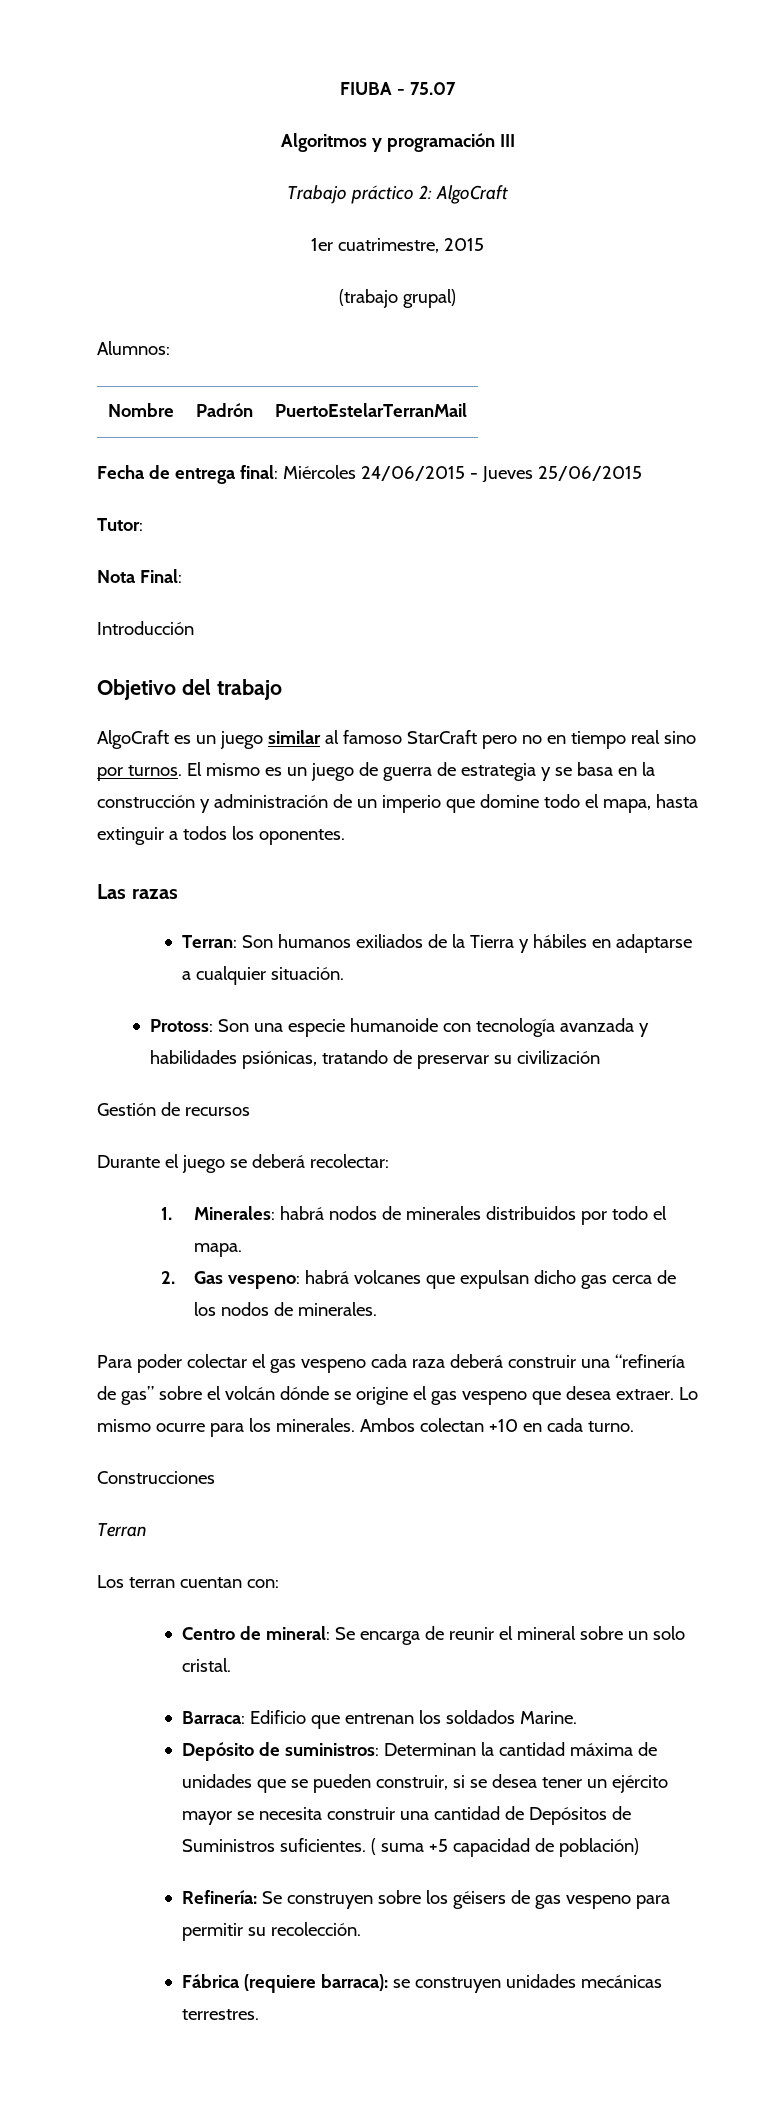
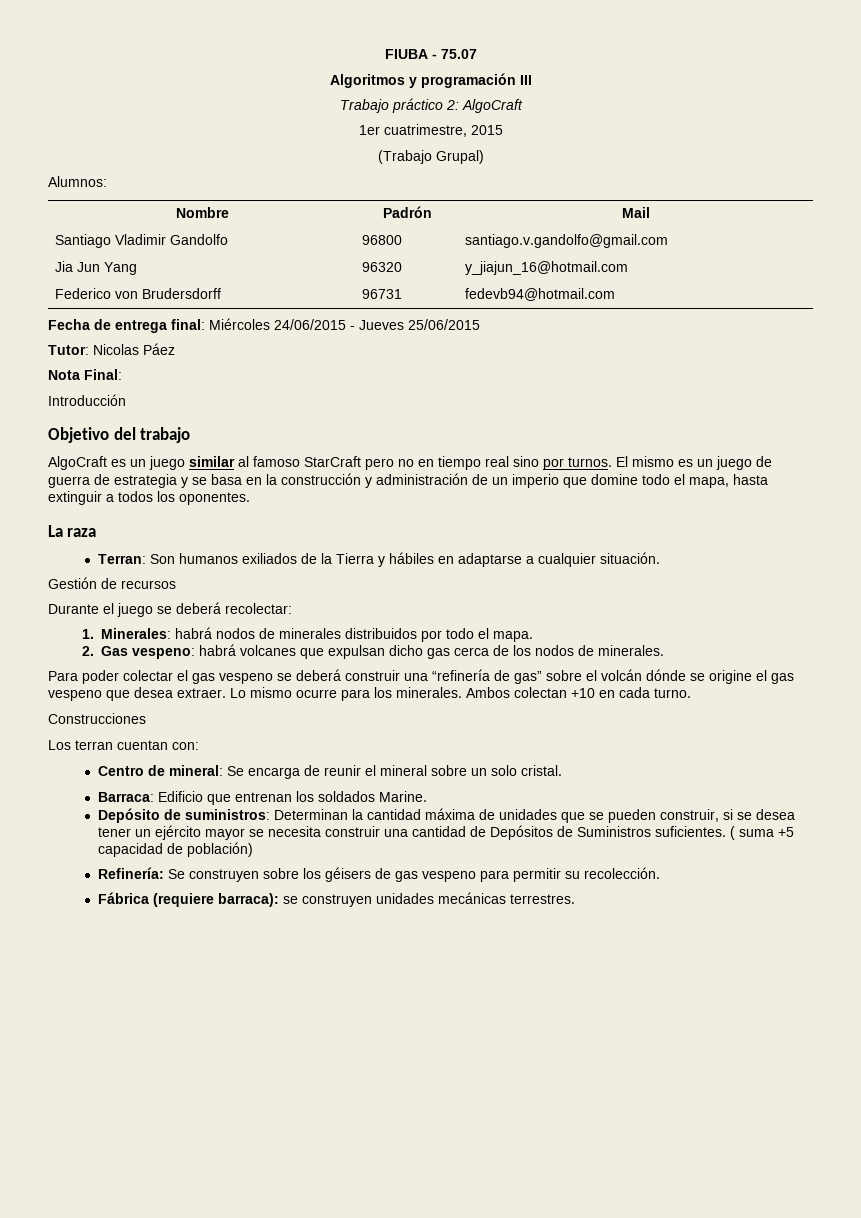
- (trabajo grupal)
+ (Trabajo Grupal)
- Nombre | Padrón | PuertoEstelarTerranMail
+ Nombre | Padrón | Mail
+ Santiago Vladimir Gandolfo | 96800 | santiago.v.gandolfo@gmail.com
+ Jia Jun Yang | 96320 | y_jiajun_16@hotmail.com
+ Federico von Brudersdorff | 96731 | fedevb94@hotmail.com
- Tutor:
+ Tutor: Nicolas Páez
- Las razas
+ La raza
- Protoss: Son una especie humanoide con tecnología avanzada y habilidades psiónicas, tratando de preservar su civilización
- Para poder colectar el gas vespeno cada raza deberá construir una “refinería de gas” sobre el volcán dónde se origine el gas vespeno que desea extraer.
+ Para poder colectar el gas vespeno se deberá construir una “refinería de gas” sobre el volcán dónde se origine el gas vespeno que desea extraer.
- Terran

